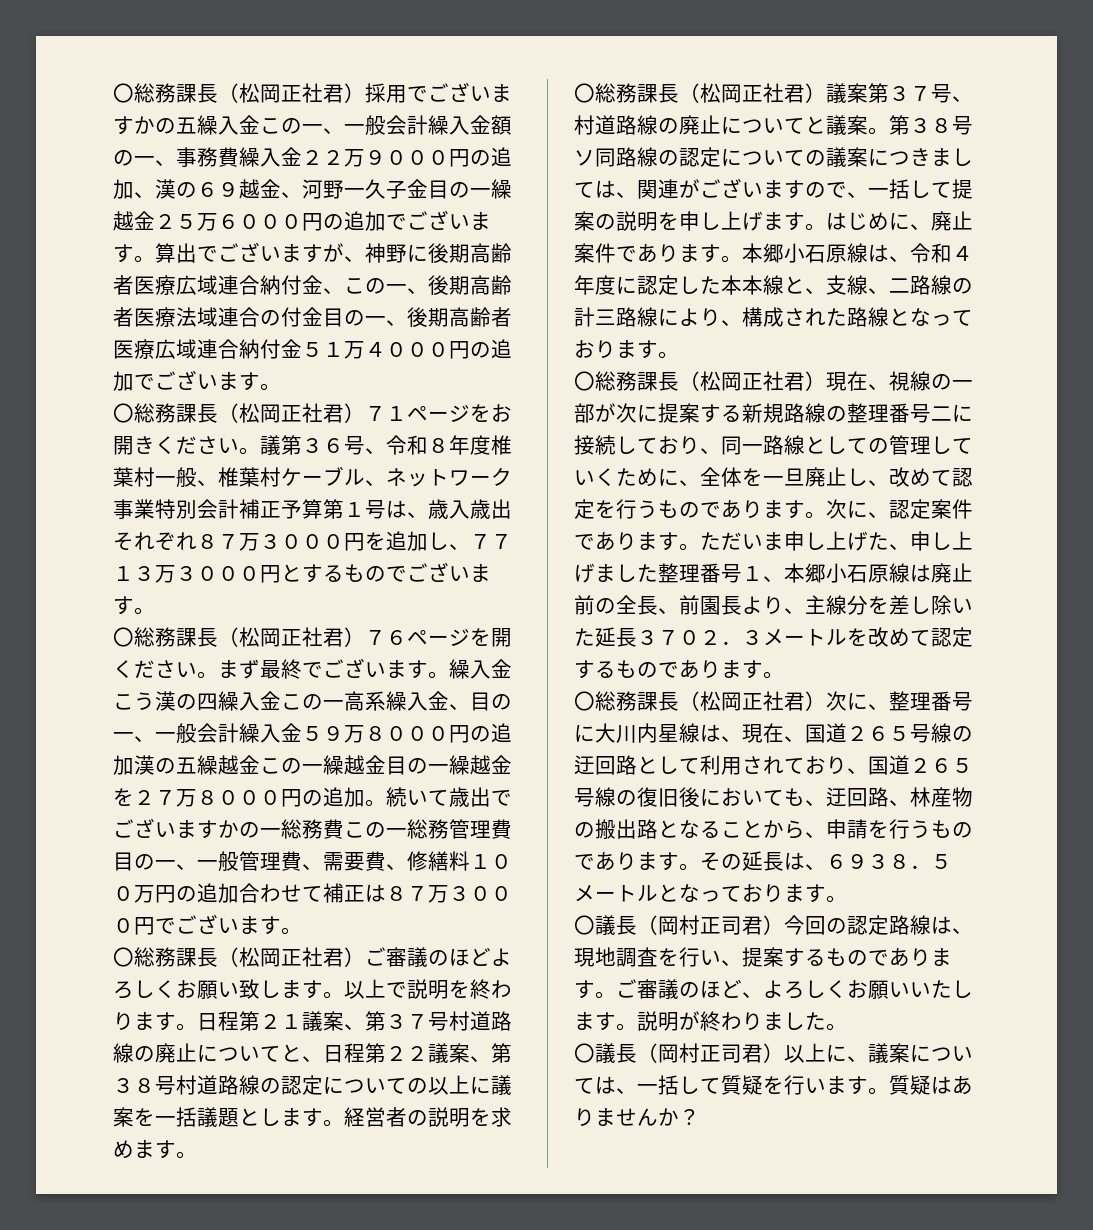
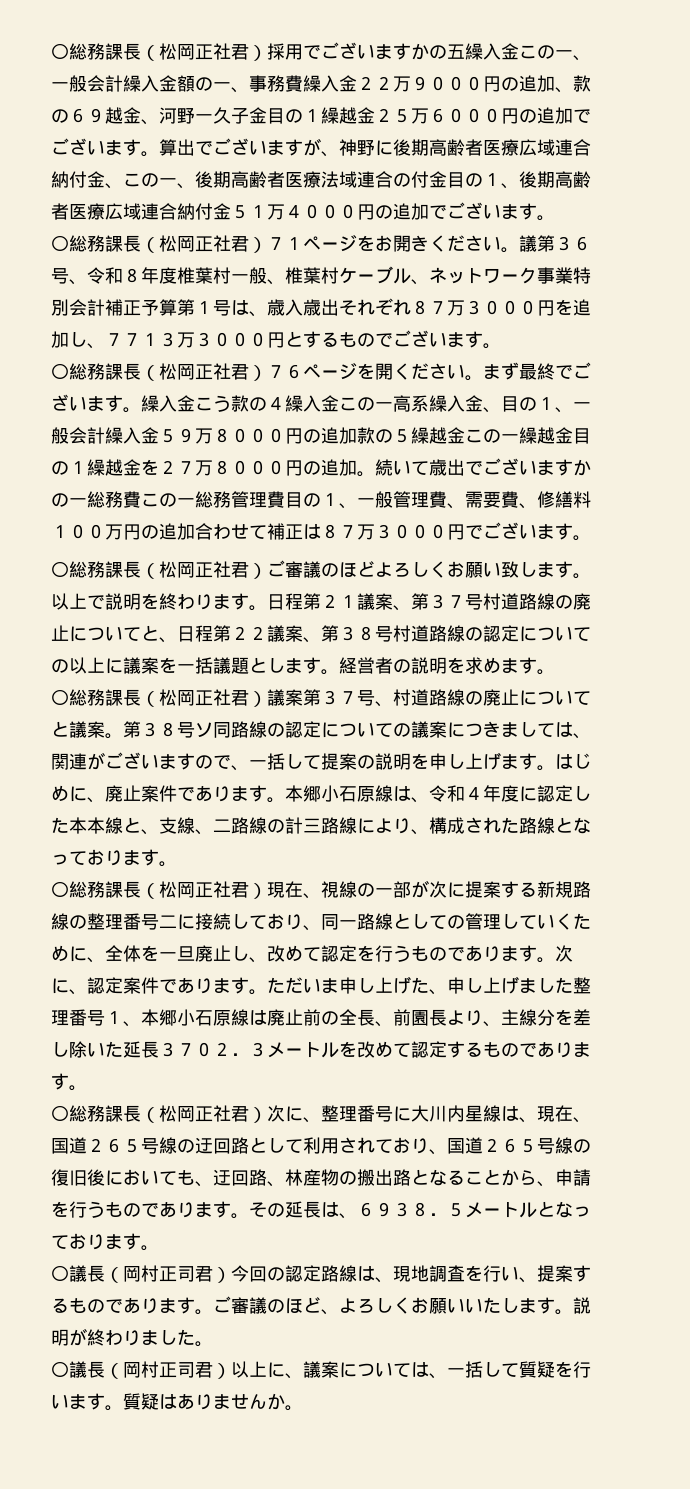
- 〇総務課長（松岡正社君）採用でございますかの五繰入金この一、一般会計繰入金額の一、事務費繰入金２２万９０００円の追加、漢の６９越金、河野一久子金目の一繰越金２５万６０００円の追加でございます。
+ 〇総務課長（松岡正社君）採用でございますかの五繰入金この一、一般会計繰入金額の一、事務費繰入金２２万９０００円の追加、款の６９越金、河野一久子金目の１繰越金２５万６０００円の追加でございます。
- 算出でございますが、神野に後期高齢者医療広域連合納付金、この一、後期高齢者医療法域連合の付金目の一、後期高齢者医療広域連合納付金５１万４０００円の追加でございます。
+ 算出でございますが、神野に後期高齢者医療広域連合納付金、この一、後期高齢者医療法域連合の付金目の１、後期高齢者医療広域連合納付金５１万４０００円の追加でございます。
- 繰入金こう漢の四繰入金この一高系繰入金、目の一、一般会計繰入金５９万８０００円の追加漢の五繰越金この一繰越金目の一繰越金を２７万８０００円の追加。
+ 繰入金こう款の４繰入金この一高系繰入金、目の１、一般会計繰入金５９万８０００円の追加款の５繰越金この一繰越金目の１繰越金を２７万８０００円の追加。
- 続いて歳出でございますかの一総務費この一総務管理費目の一、一般管理費、需要費、修繕料１００万円の追加合わせて補正は８７万３０００円でございます。
+ 続いて歳出でございますかの一総務費この一総務管理費目の１、一般管理費、需要費、修繕料１００万円の追加合わせて補正は８７万３０００円でございます。
- 質疑はありませんか？
+ 質疑はありませんか。

